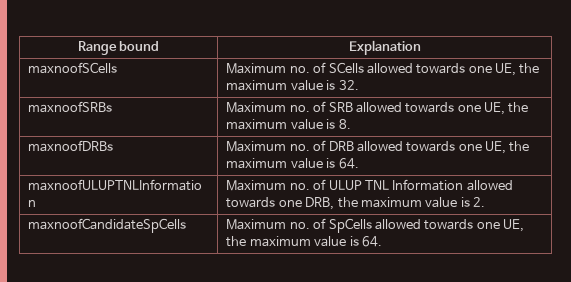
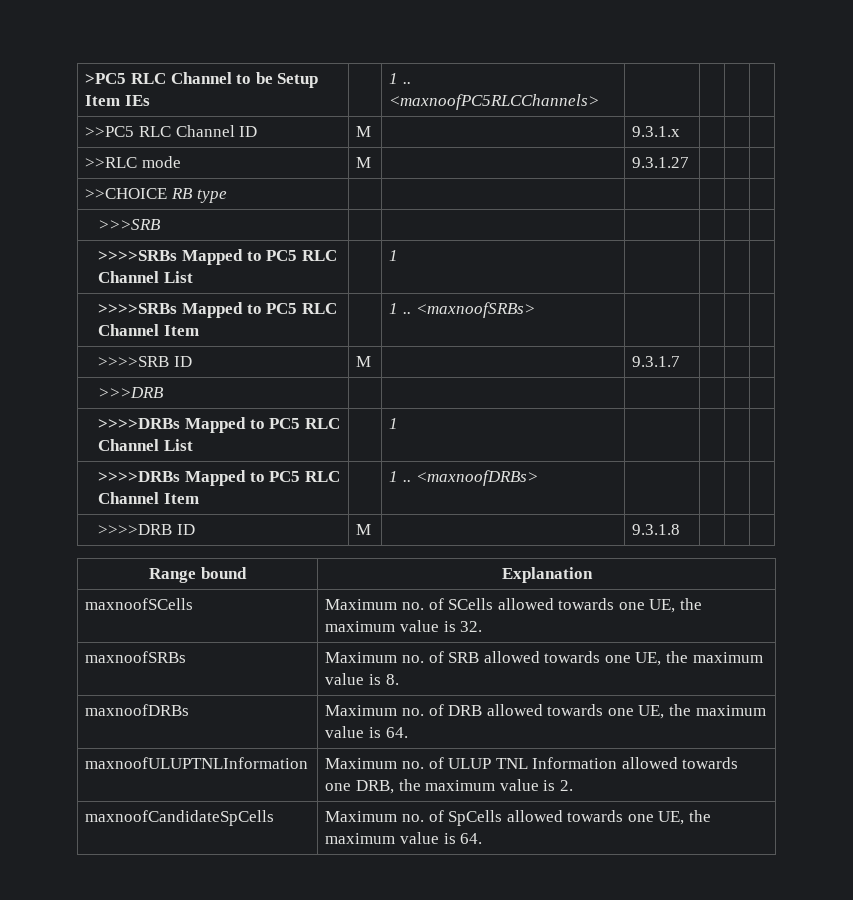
+ >PC5 RLC Channel to be Setup Item IEs | | 1 .. <maxnoofPC5RLCChannels> | | | |
+ >>PC5 RLC Channel ID | M | | 9.3.1.x | | |
+ >>RLC mode | M | | 9.3.1.27 | | |
+ >>CHOICE RB type | | | | | |
+ >>>SRB | | | | | |
+ >>>>SRBs Mapped to PC5 RLC Channel List | | 1 | | | |
+ >>>>SRBs Mapped to PC5 RLC Channel Item | | 1 .. <maxnoofSRBs> | | | |
+ >>>>SRB ID | M | | 9.3.1.7 | | |
+ >>>DRB | | | | | |
+ >>>>DRBs Mapped to PC5 RLC Channel List | | 1 | | | |
+ >>>>DRBs Mapped to PC5 RLC Channel Item | | 1 .. <maxnoofDRBs> | | | |
+ >>>>DRB ID | M | | 9.3.1.8 | | |

